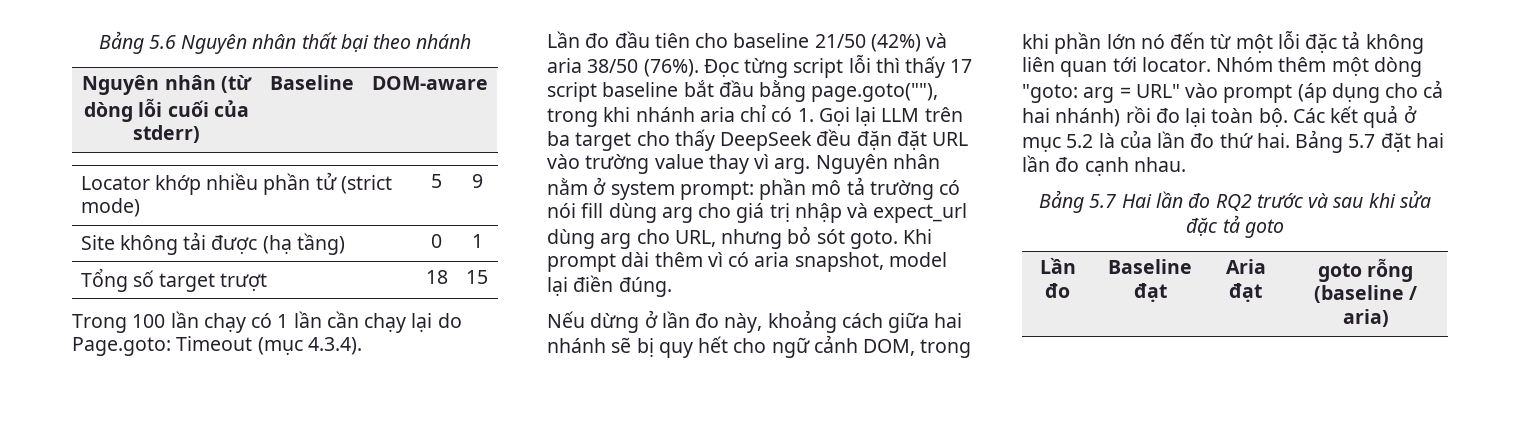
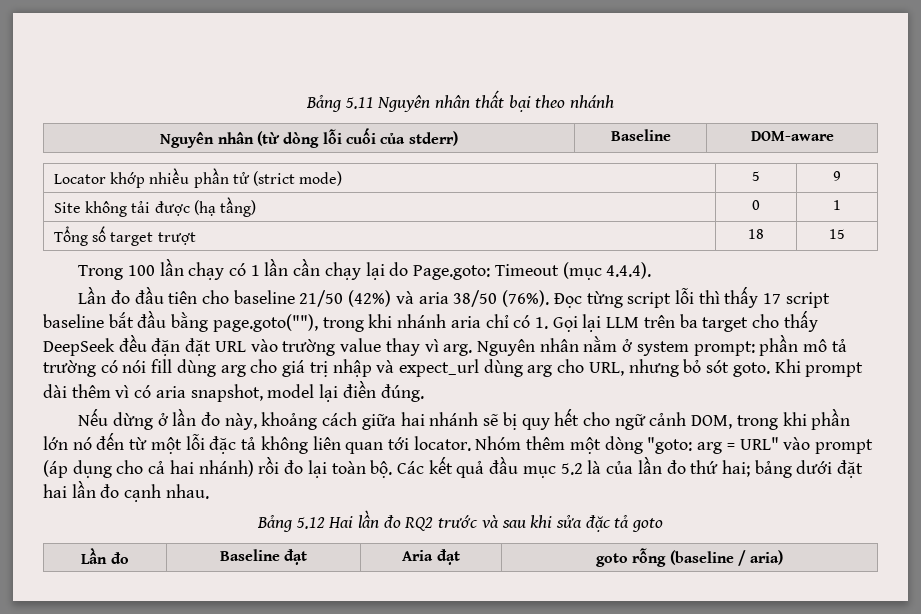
- Bảng 5.6 Nguyên nhân thất bại theo nhánh
+ Bảng 5.11 Nguyên nhân thất bại theo nhánh
- Trong 100 lần chạy có 1 lần cần chạy lại do Page.goto: Timeout (mục 4.3.4).
+ Trong 100 lần chạy có 1 lần cần chạy lại do Page.goto: Timeout (mục 4.4.4).
- Các kết quả ở mục 5.2 là của lần đo thứ hai. Bảng 5.7 đặt hai lần đo cạnh nhau.
+ Các kết quả đầu mục 5.2 là của lần đo thứ hai; bảng dưới đặt hai lần đo cạnh nhau.
- Bảng 5.7 Hai lần đo RQ2 trước và sau khi sửa đặc tả goto
+ Bảng 5.12 Hai lần đo RQ2 trước và sau khi sửa đặc tả goto

